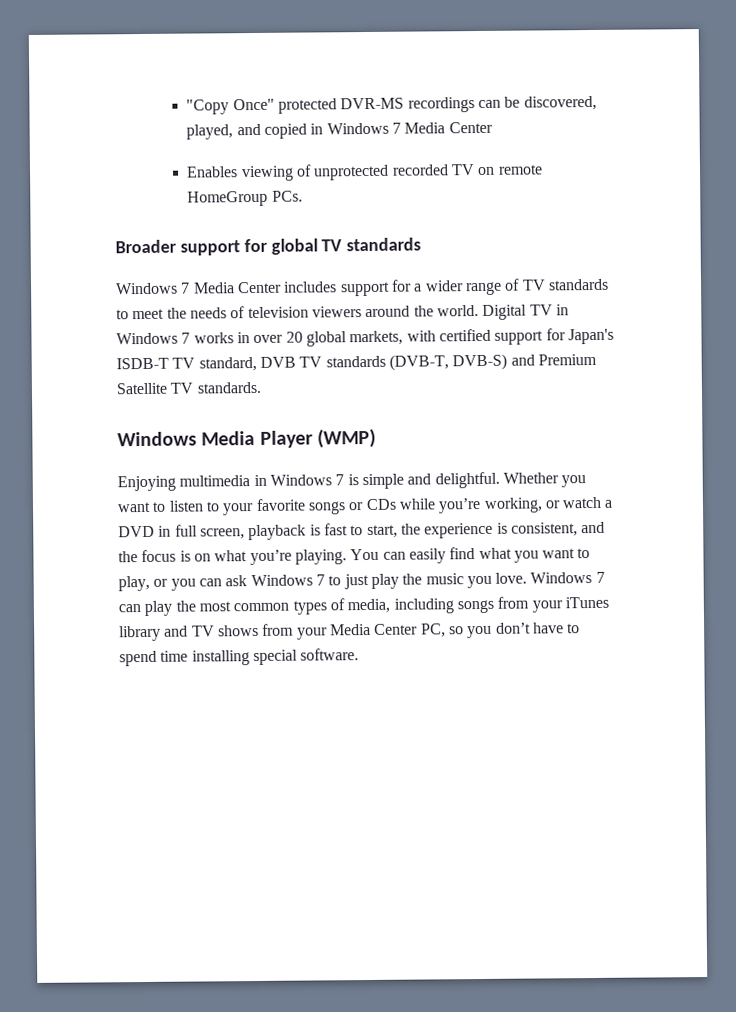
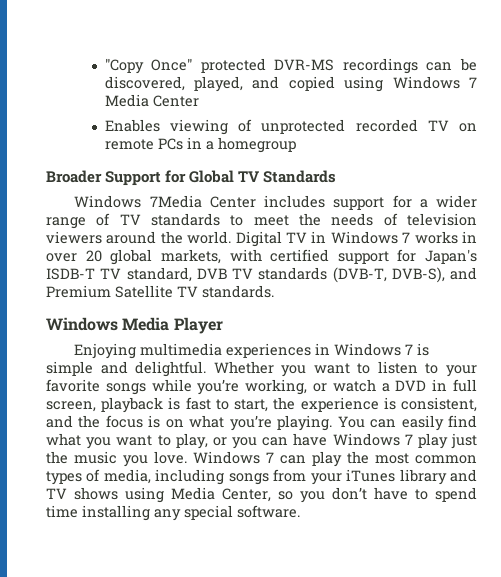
- "Copy Once" protected DVR-MS recordings can be discovered, played, and copied in Windows 7 Media Center
+ "Copy Once" protected DVR-MS recordings can be discovered, played, and copied using Windows 7 Media Center
- Enables viewing of unprotected recorded TV on remote HomeGroup PCs.
- Broader support for global TV standards
- Windows 7 Media Center includes support for a wider range of TV standards to meet the needs of television viewers around the world.
+ Enables viewing of unprotected recorded TV on remote PCs in a homegroup
+ Broader Support for Global TV Standards
+ Windows 7Media Center includes support for a wider range of TV standards to meet the needs of television viewers around the world.
- Digital TV in Windows 7 works in over 20 global markets, with certified support for Japan's ISDB-T TV standard, DVB TV standards (DVB-T, DVB-S) and Premium Satellite TV standards.
+ Digital TV in Windows 7 works in over 20 global markets, with certified support for Japan's ISDB-T TV standard, DVB TV standards (DVB-T, DVB-S), and Premium Satellite TV standards.
- Windows Media Player (WMP)
+ Windows Media Player
- Enjoying multimedia in Windows 7 is simple and delightful.
+ Enjoying multimedia experiences in Windows 7 is simple and delightful.
- Whether you want to listen to your favorite songs or CDs while you’re working, or watch a DVD in full screen, playback is fast to start, the experience is consistent, and the focus is on what you’re playing.
+ Whether you want to listen to your favorite songs while you’re working, or watch a DVD in full screen, playback is fast to start, the experience is consistent, and the focus is on what you’re playing.
- You can easily find what you want to play, or you can ask Windows 7 to just play the music you love.
+ You can easily find what you want to play, or you can have Windows 7 play just the music you love.
- Windows 7 can play the most common types of media, including songs from your iTunes library and TV shows from your Media Center PC, so you don’t have to spend time installing special software.
+ Windows 7 can play the most common types of media, including songs from your iTunes library and TV shows using Media Center, so you don’t have to spend time installing any special software.

